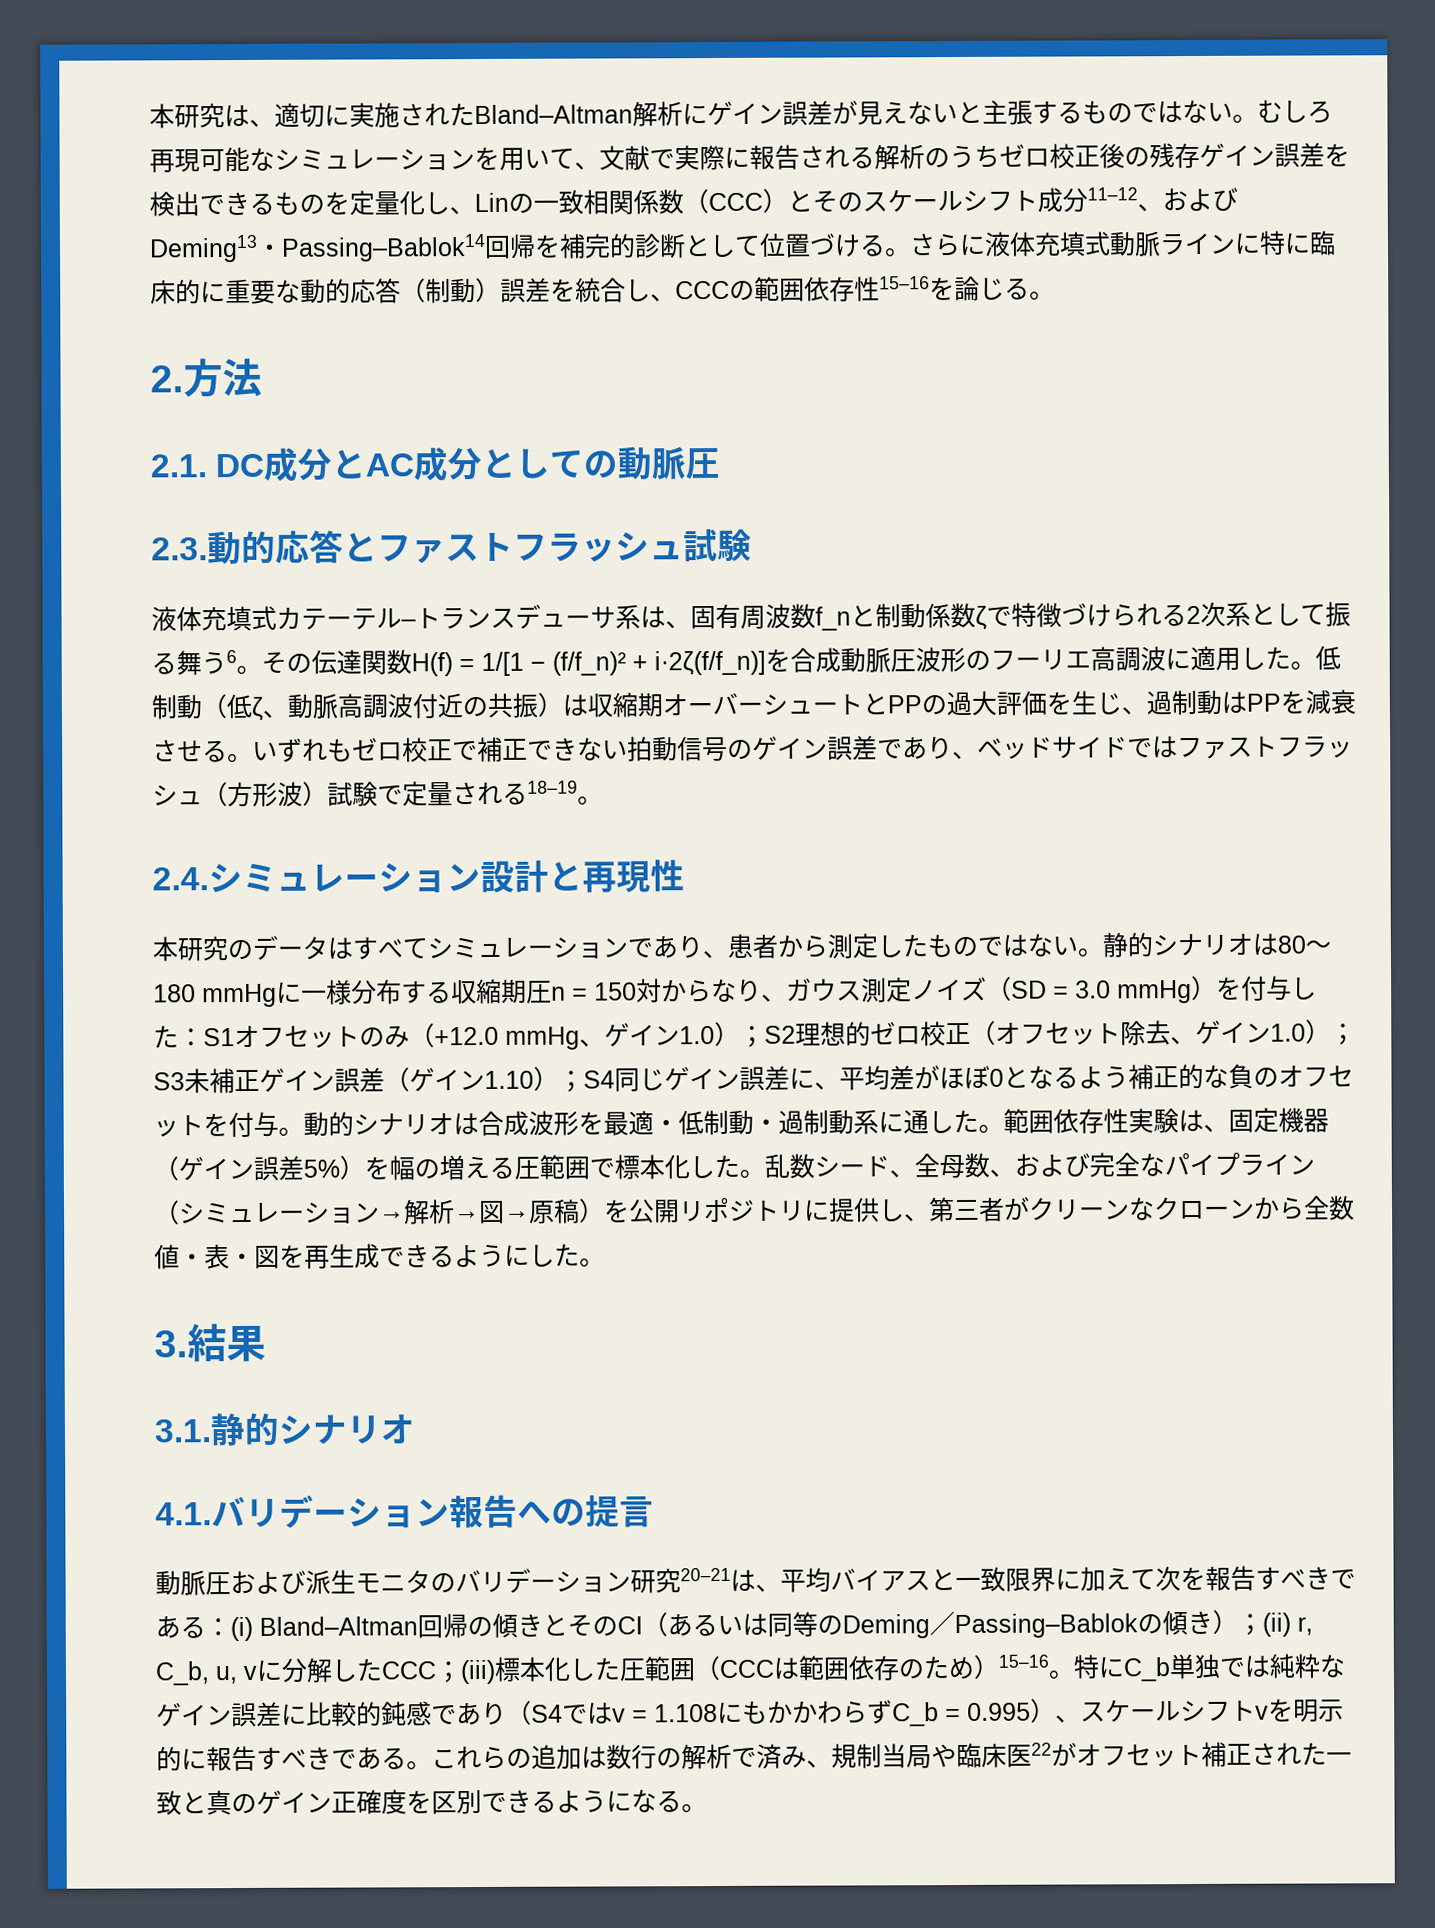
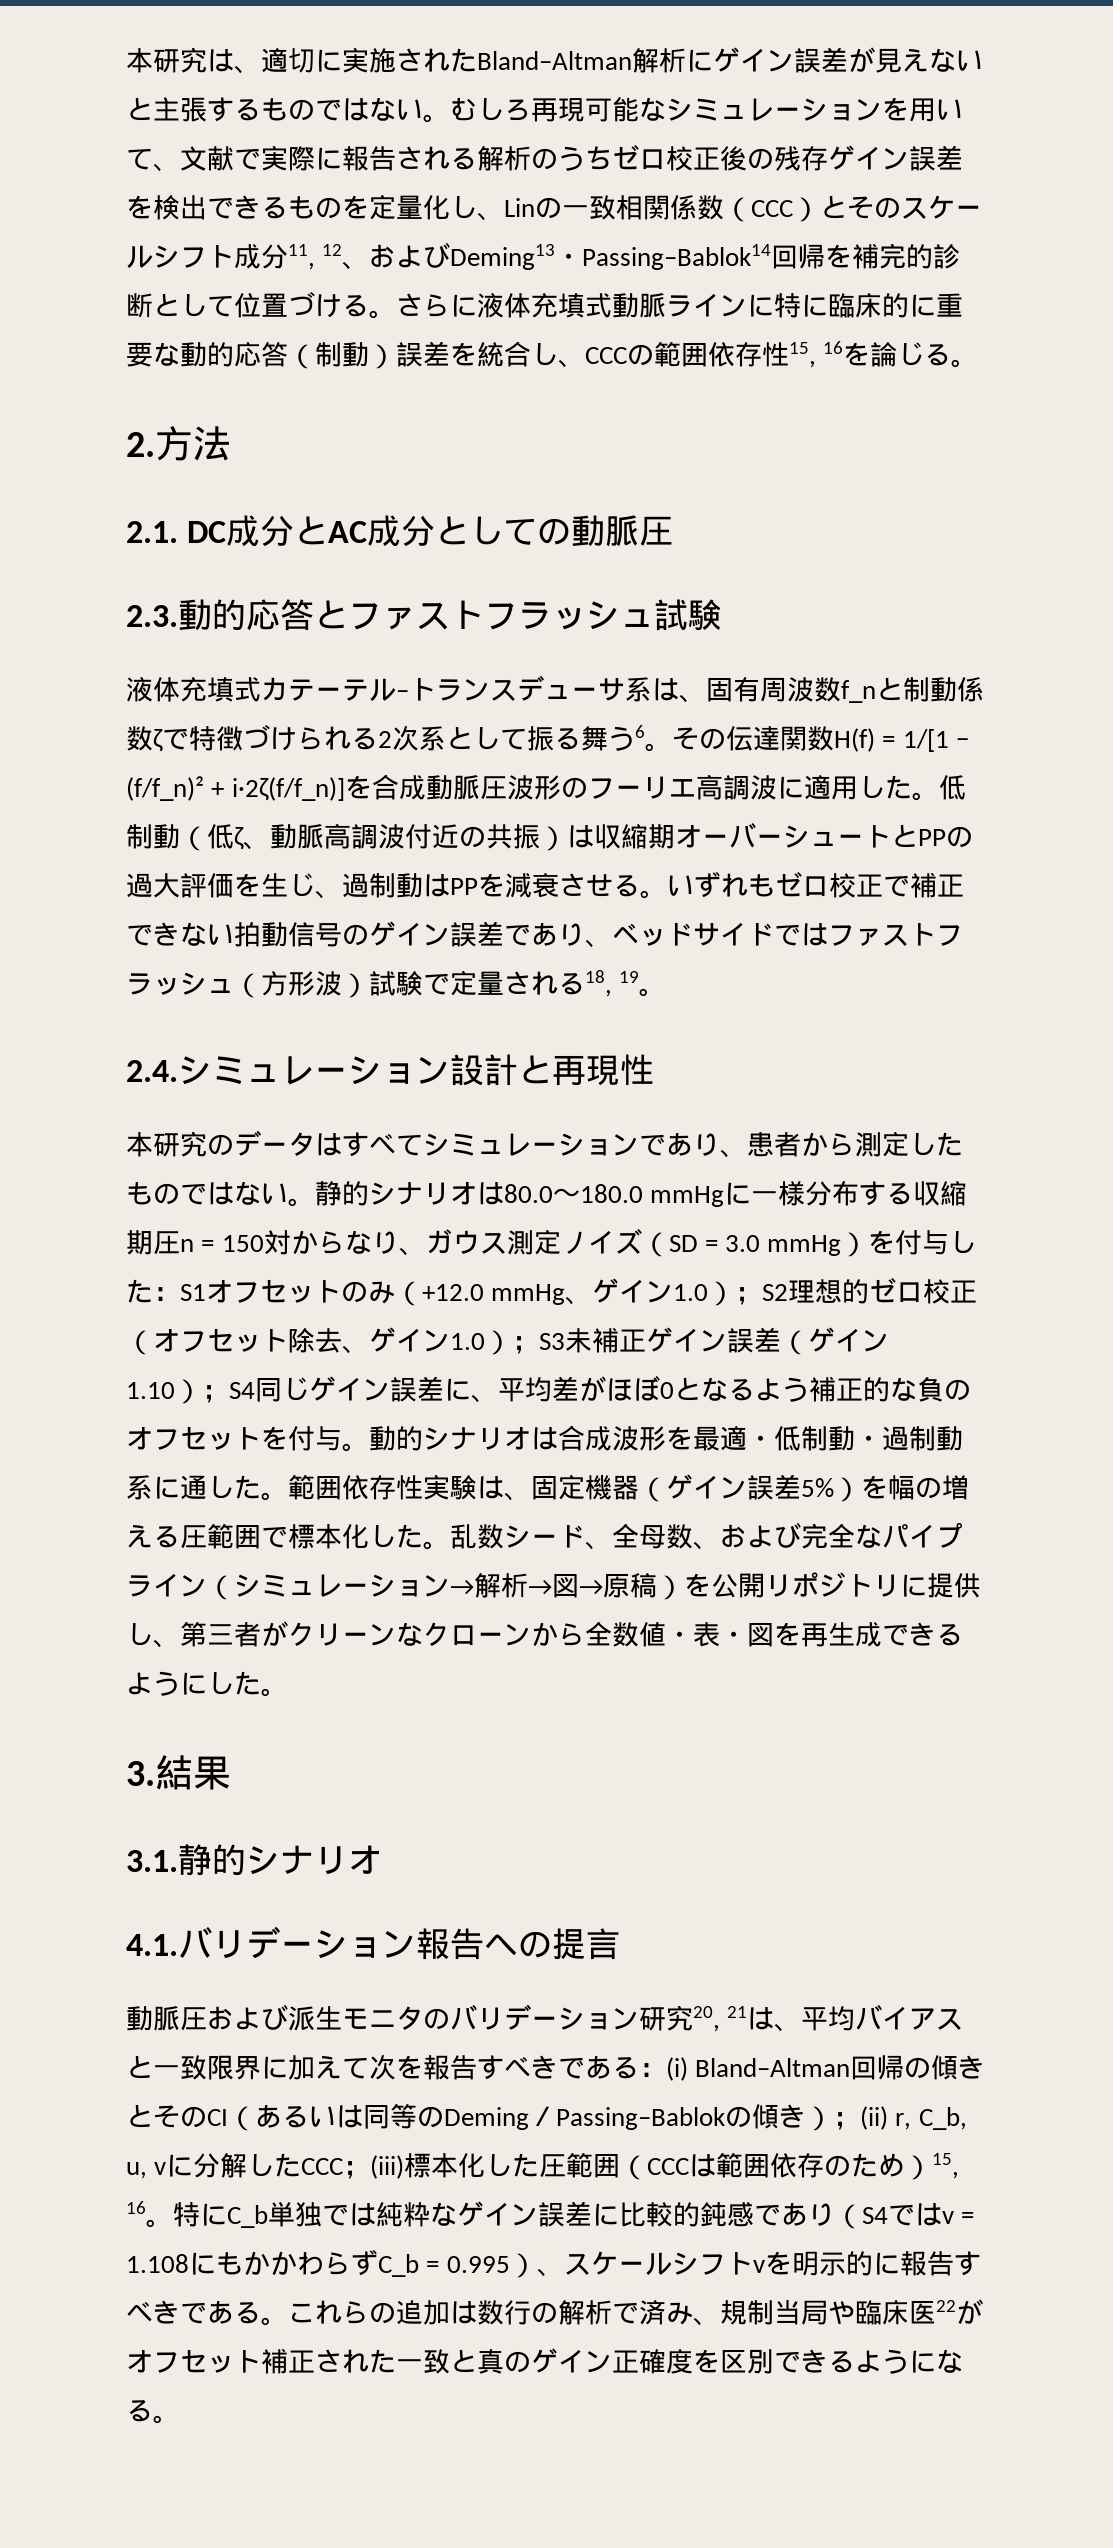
- むしろ再現可能なシミュレーションを用いて、文献で実際に報告される解析のうちゼロ校正後の残存ゲイン誤差を検出できるものを定量化し、Linの一致相関係数（CCC）とそのスケールシフト成分11–12、およびDeming13・Passing–Bablok14回帰を補完的診断として位置づける。
+ むしろ再現可能なシミュレーションを用いて、文献で実際に報告される解析のうちゼロ校正後の残存ゲイン誤差を検出できるものを定量化し、Linの一致相関係数（CCC）とそのスケールシフト成分11, 12、およびDeming13・Passing–Bablok14回帰を補完的診断として位置づける。
- さらに液体充填式動脈ラインに特に臨床的に重要な動的応答（制動）誤差を統合し、CCCの範囲依存性15–16を論じる。
+ さらに液体充填式動脈ラインに特に臨床的に重要な動的応答（制動）誤差を統合し、CCCの範囲依存性15, 16を論じる。
- いずれもゼロ校正で補正できない拍動信号のゲイン誤差であり、ベッドサイドではファストフラッシュ（方形波）試験で定量される18–19。
+ いずれもゼロ校正で補正できない拍動信号のゲイン誤差であり、ベッドサイドではファストフラッシュ（方形波）試験で定量される18, 19。
- 静的シナリオは80〜180 mmHgに一様分布する収縮期圧n = 150対からなり、ガウス測定ノイズ（SD = 3.0 mmHg）を付与した：
+ 静的シナリオは80.0〜180.0 mmHgに一様分布する収縮期圧n = 150対からなり、ガウス測定ノイズ（SD = 3.0 mmHg）を付与した：
- 動脈圧および派生モニタのバリデーション研究20–21は、平均バイアスと一致限界に加えて次を報告すべきである：
+ 動脈圧および派生モニタのバリデーション研究20, 21は、平均バイアスと一致限界に加えて次を報告すべきである：
- (iii)標本化した圧範囲（CCCは範囲依存のため）15–16。
+ (iii)標本化した圧範囲（CCCは範囲依存のため）15, 16。

